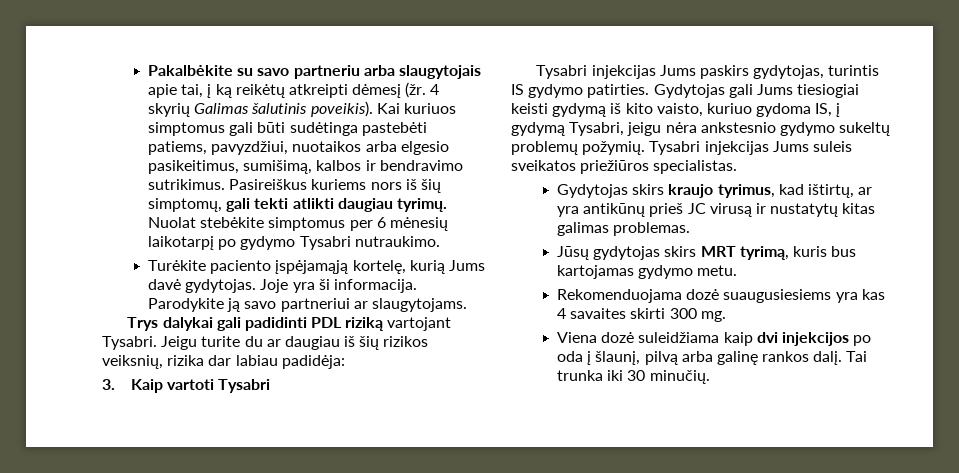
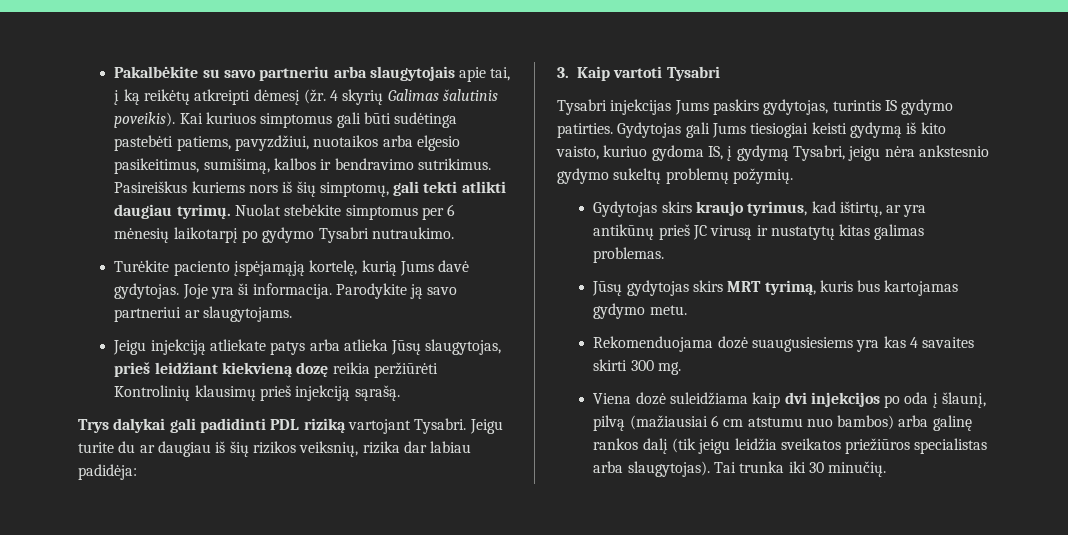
+ Jeigu injekciją atliekate patys arba atlieka Jūsų slaugytojas, prieš leidžiant kiekvieną dozę reikia peržiūrėti Kontrolinių klausimų prieš injekciją sąrašą.
- Tysabri injekcijas Jums suleis sveikatos priežiūros specialistas.
- Viena dozė suleidžiama kaip dvi injekcijos po oda į šlaunį, pilvą arba galinę rankos dalį.
+ Viena dozė suleidžiama kaip dvi injekcijos po oda į šlaunį, pilvą (mažiausiai 6 cm atstumu nuo bambos) arba galinę rankos dalį (tik jeigu leidžia sveikatos priežiūros specialistas arba slaugytojas).

